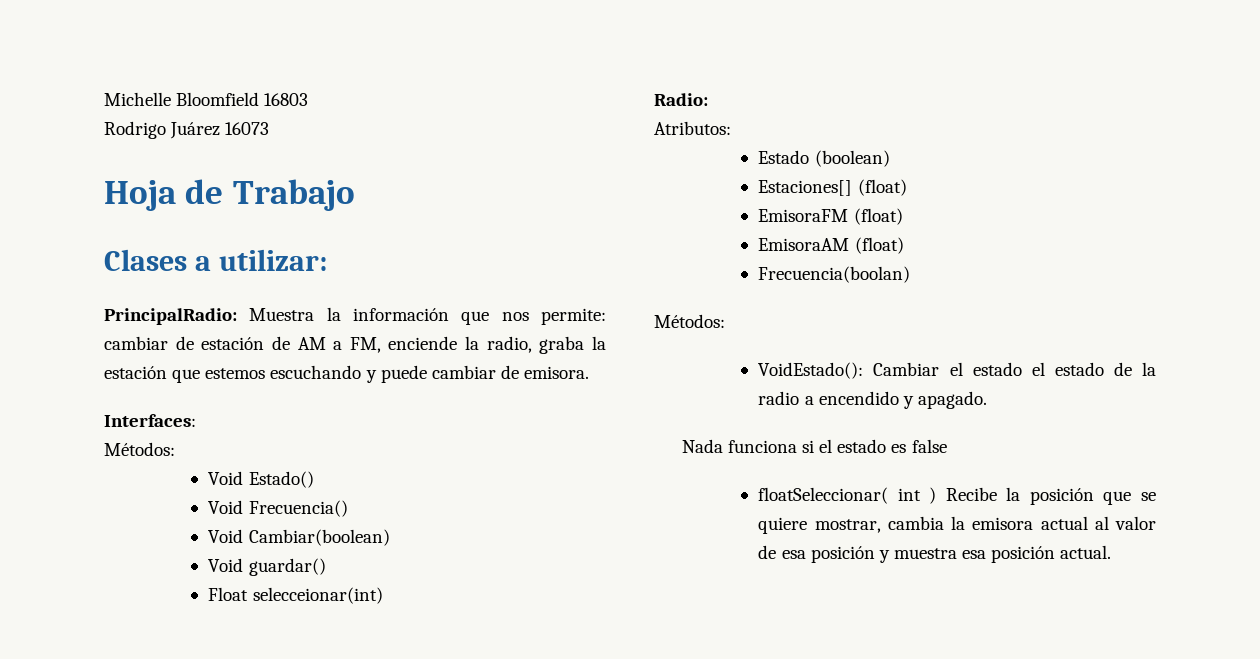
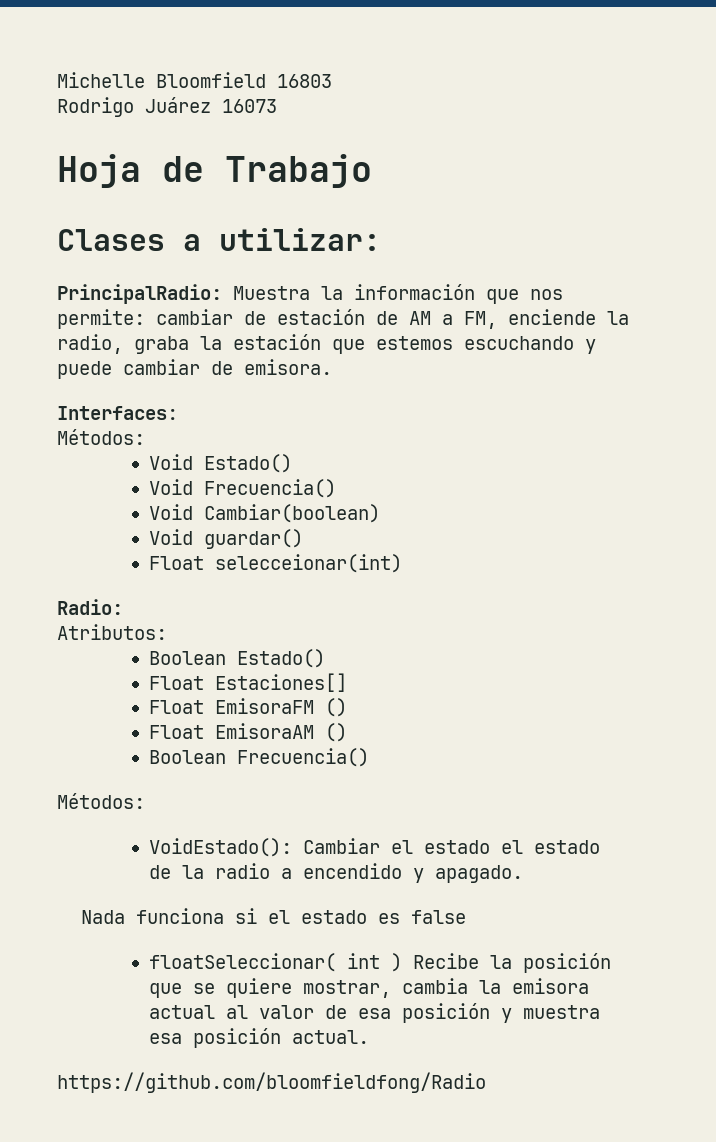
- Estado (boolean)
- Estaciones[] (float)
- EmisoraFM (float)
- EmisoraAM (float)
- Frecuencia(boolan)
+ Boolean Estado()
+ Float Estaciones[]
+ Float EmisoraFM ()
+ Float EmisoraAM ()
+ Boolean Frecuencia()
+ https://github.com/bloomfieldfong/Radio

